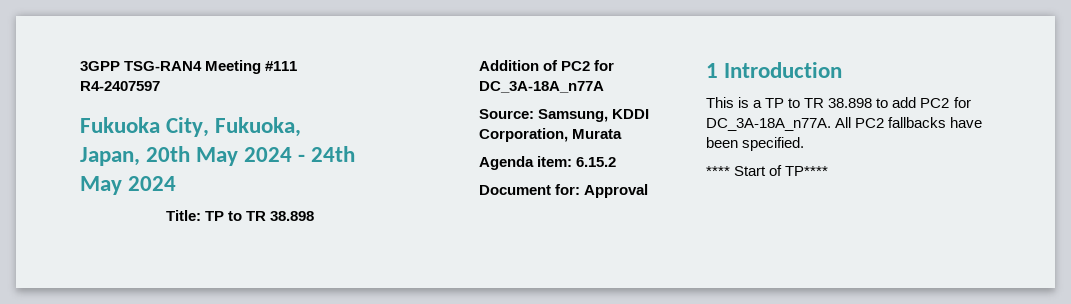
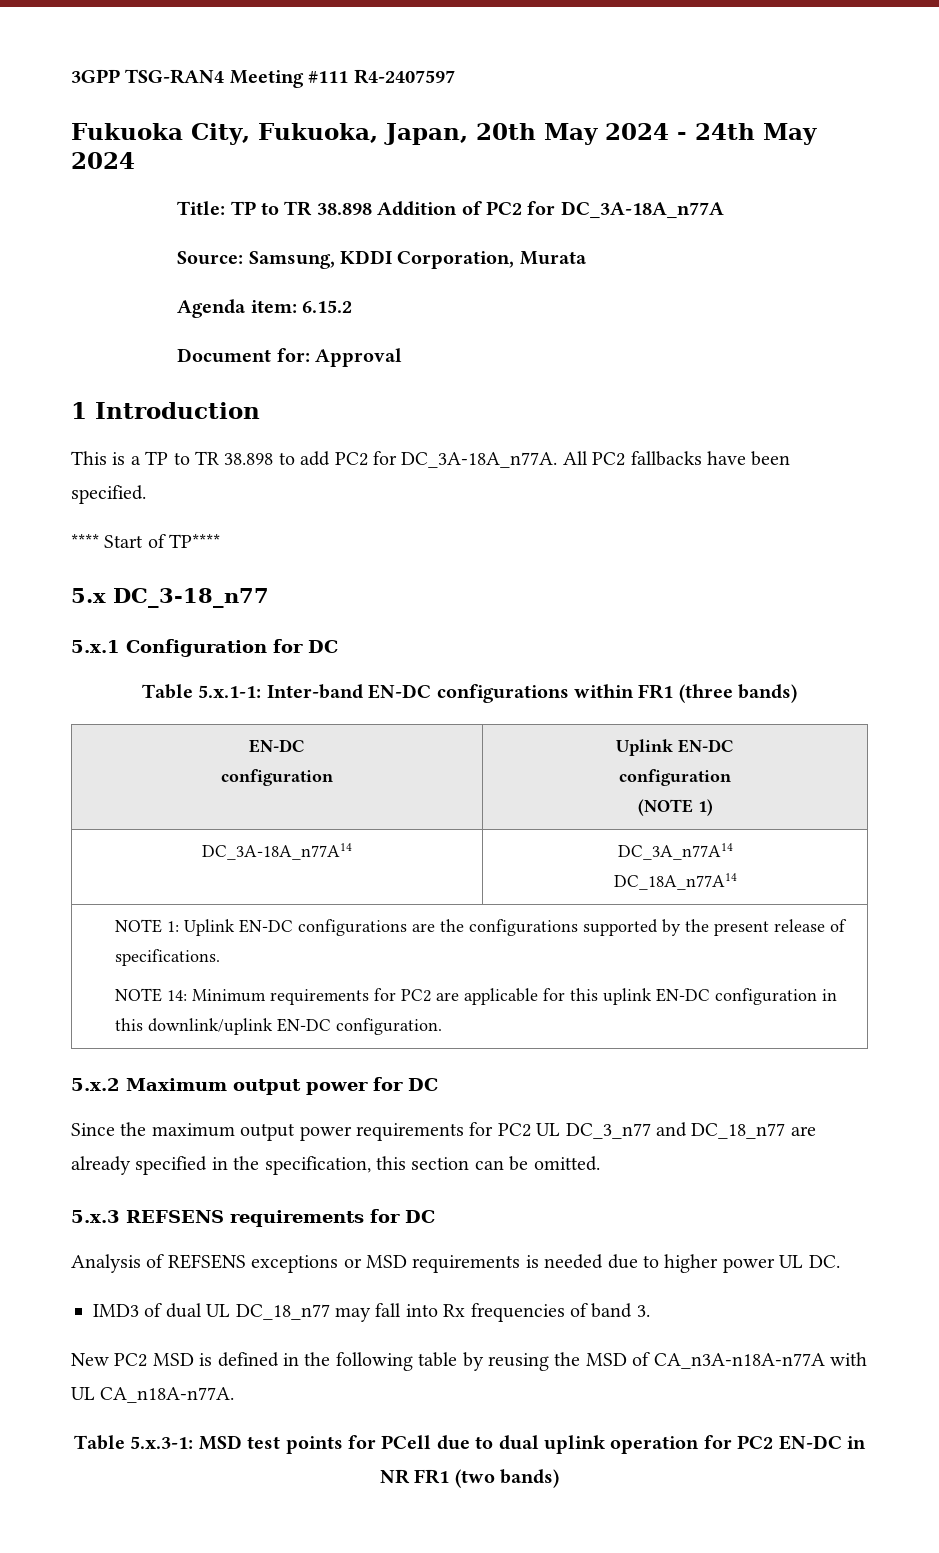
+ 5.x DC_3-18_n77
+ 5.x.1 Configuration for DC
+ Table 5.x.1-1: Inter-band EN-DC configurations within FR1 (three bands)
+ EN-DC
+ configuration | Uplink EN-DC
+ configuration
+ (NOTE 1)
+ DC_3A-18A_n77A14 | DC_3A_n77A14
+ DC_18A_n77A14
+ NOTE 1: Uplink EN-DC configurations are the configurations supported by the present release of specifications.
+ NOTE 14: Minimum requirements for PC2 are applicable for this uplink EN-DC configuration in this downlink/uplink EN-DC configuration.
+ 5.x.2 Maximum output power for DC
+ Since the maximum output power requirements for PC2 UL DC_3_n77 and DC_18_n77 are already specified in the specification, this section can be omitted.
+ 5.x.3 REFSENS requirements for DC
+ Analysis of REFSENS exceptions or MSD requirements is needed due to higher power UL DC.
+ IMD3 of dual UL DC_18_n77 may fall into Rx frequencies of band 3.
+ New PC2 MSD is defined in the following table by reusing the MSD of CA_n3A-n18A-n77A with UL CA_n18A-n77A.
+ Table 5.x.3-1: MSD test points for PCell due to dual uplink operation for PC2 EN-DC in NR FR1 (two bands)

